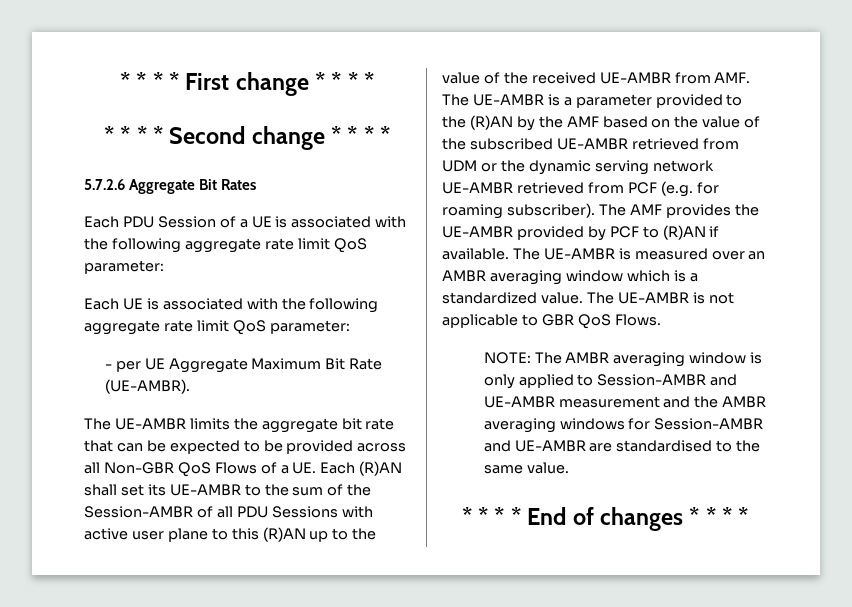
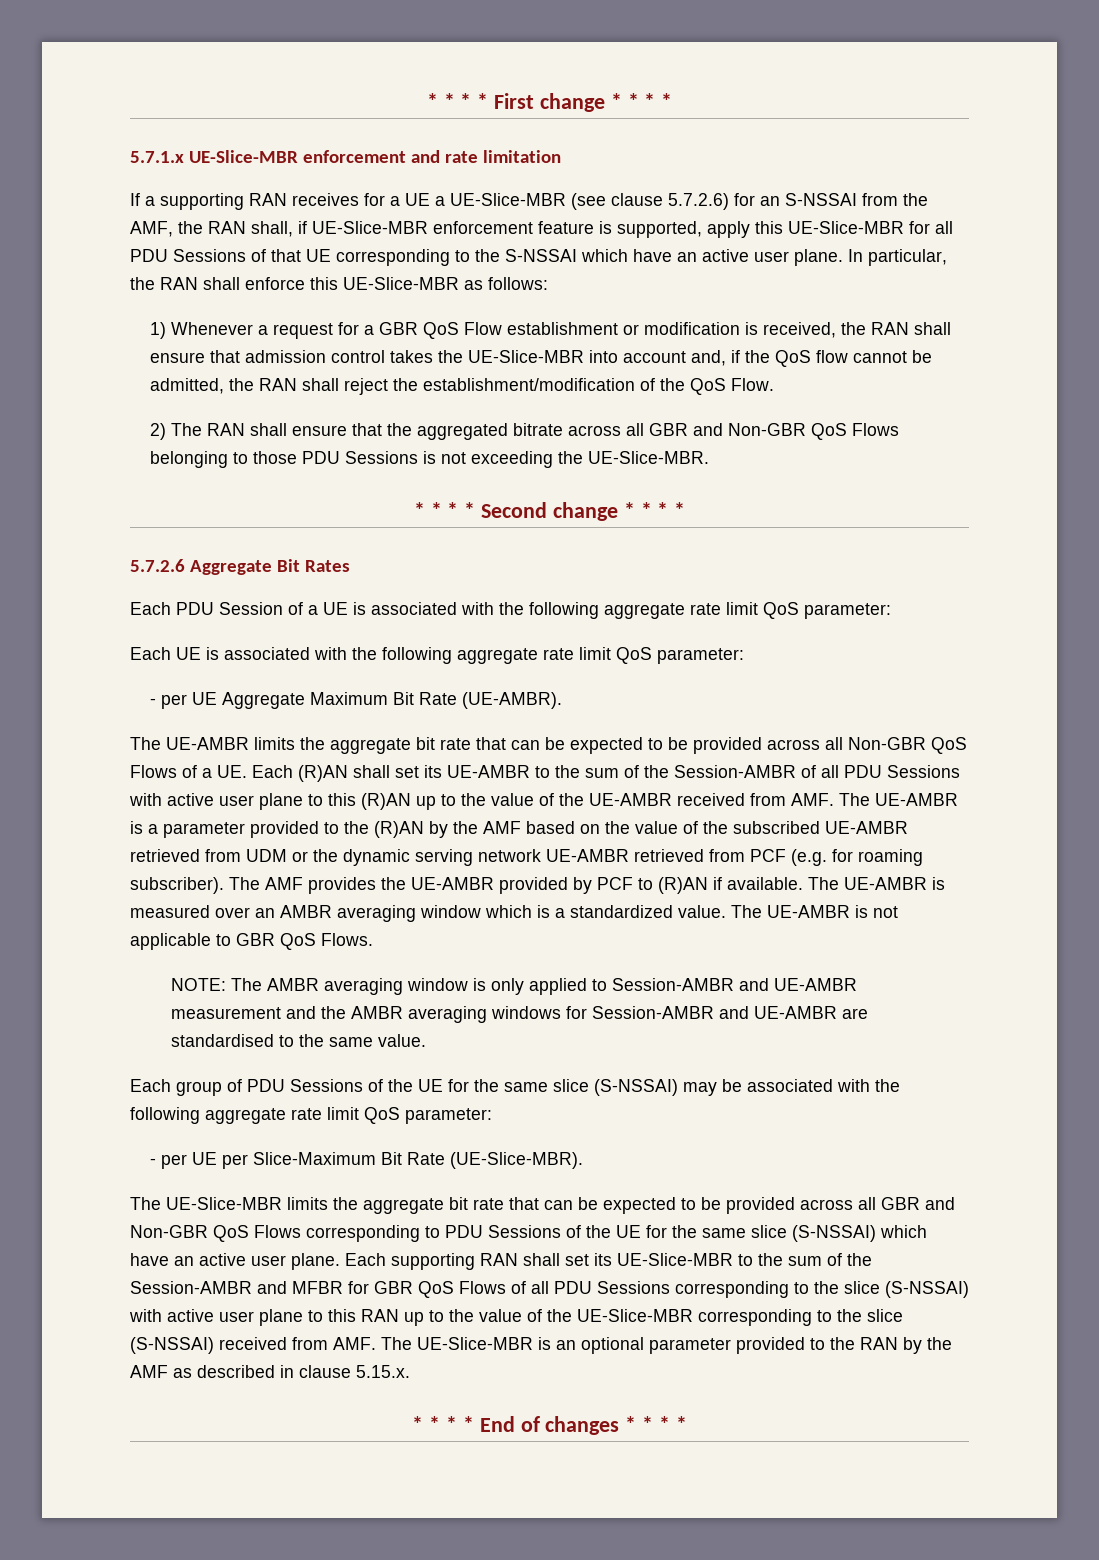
+ 5.7.1.x UE-Slice-MBR enforcement and rate limitation
+ If a supporting RAN receives for a UE a UE-Slice-MBR (see clause 5.7.2.6) for an S-NSSAI from the AMF, the RAN shall, if UE-Slice-MBR enforcement feature is supported, apply this UE-Slice-MBR for all PDU Sessions of that UE corresponding to the S-NSSAI which have an active user plane. In particular, the RAN shall enforce this UE-Slice-MBR as follows:
+ 1) Whenever a request for a GBR QoS Flow establishment or modification is received, the RAN shall ensure that admission control takes the UE-Slice-MBR into account and, if the QoS flow cannot be admitted, the RAN shall reject the establishment/modification of the QoS Flow.
+ 2) The RAN shall ensure that the aggregated bitrate across all GBR and Non-GBR QoS Flows belonging to those PDU Sessions is not exceeding the UE-Slice-MBR.
- The UE-AMBR limits the aggregate bit rate that can be expected to be provided across all Non-GBR QoS Flows of a UE. Each (R)AN shall set its UE-AMBR to the sum of the Session-AMBR of all PDU Sessions with active user plane to this (R)AN up to the value of the received UE-AMBR from AMF. The UE-AMBR is a parameter provided to the (R)AN by the AMF based on the value of the subscribed UE-AMBR retrieved from UDM or the dynamic serving network UE-AMBR retrieved from PCF (e.g. for roaming subscriber).
+ The UE-AMBR limits the aggregate bit rate that can be expected to be provided across all Non-GBR QoS Flows of a UE. Each (R)AN shall set its UE-AMBR to the sum of the Session-AMBR of all PDU Sessions with active user plane to this (R)AN up to the value of the UE-AMBR received from AMF. The UE-AMBR is a parameter provided to the (R)AN by the AMF based on the value of the subscribed UE-AMBR retrieved from UDM or the dynamic serving network UE-AMBR retrieved from PCF (e.g. for roaming subscriber).
+ Each group of PDU Sessions of the UE for the same slice (S-NSSAI) may be associated with the following aggregate rate limit QoS parameter:
+ - per UE per Slice-Maximum Bit Rate (UE-Slice-MBR).
+ The UE-Slice-MBR limits the aggregate bit rate that can be expected to be provided across all GBR and Non-GBR QoS Flows corresponding to PDU Sessions of the UE for the same slice (S-NSSAI) which have an active user plane. Each supporting RAN shall set its UE-Slice-MBR to the sum of the Session-AMBR and MFBR for GBR QoS Flows of all PDU Sessions corresponding to the slice (S-NSSAI) with active user plane to this RAN up to the value of the UE-Slice-MBR corresponding to the slice (S-NSSAI) received from AMF. The UE-Slice-MBR is an optional parameter provided to the RAN by the AMF as described in clause 5.15.x.

